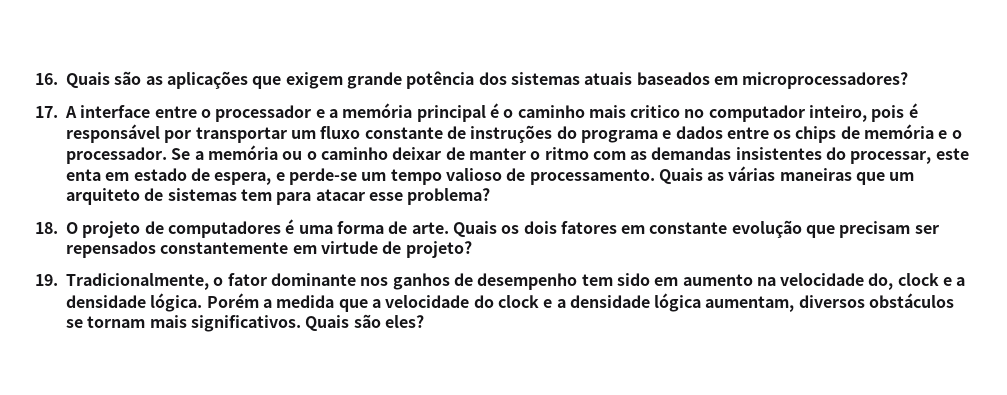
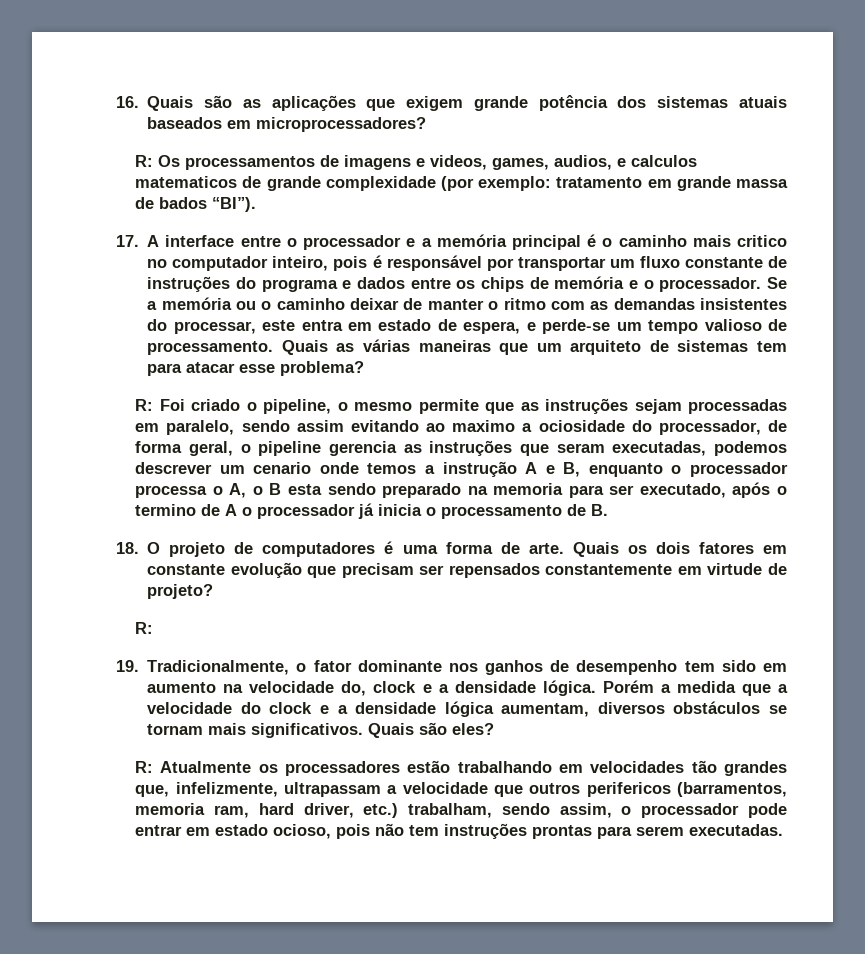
+ R: Os processamentos de imagens e videos, games, audios, e calculos matematicos de grande complexidade (por exemplo: tratamento em grande massa de bados “BI”).
- Se a memória ou o caminho deixar de manter o ritmo com as demandas insistentes do processar, este enta em estado de espera, e perde-se um tempo valioso de processamento.
+ Se a memória ou o caminho deixar de manter o ritmo com as demandas insistentes do processar, este entra em estado de espera, e perde-se um tempo valioso de processamento.
+ R: Foi criado o pipeline, o mesmo permite que as instruções sejam processadas em paralelo, sendo assim evitando ao maximo a ociosidade do processador, de forma geral, o pipeline gerencia as instruções que seram executadas, podemos descrever um cenario onde temos a instrução A e B, enquanto o processador processa o A, o B esta sendo preparado na memoria para ser executado, após o termino de A o processador já inicia o processamento de B.
  Quais os dois fatores em constante evolução que precisam ser repensados constantemente em virtude de projeto?
+ R:
+ R: Atualmente os processadores estão trabalhando em velocidades tão grandes que, infelizmente, ultrapassam a velocidade que outros perifericos (barramentos, memoria ram, hard driver, etc.) trabalham, sendo assim, o processador pode entrar em estado ocioso, pois não tem instruções prontas para serem executadas.

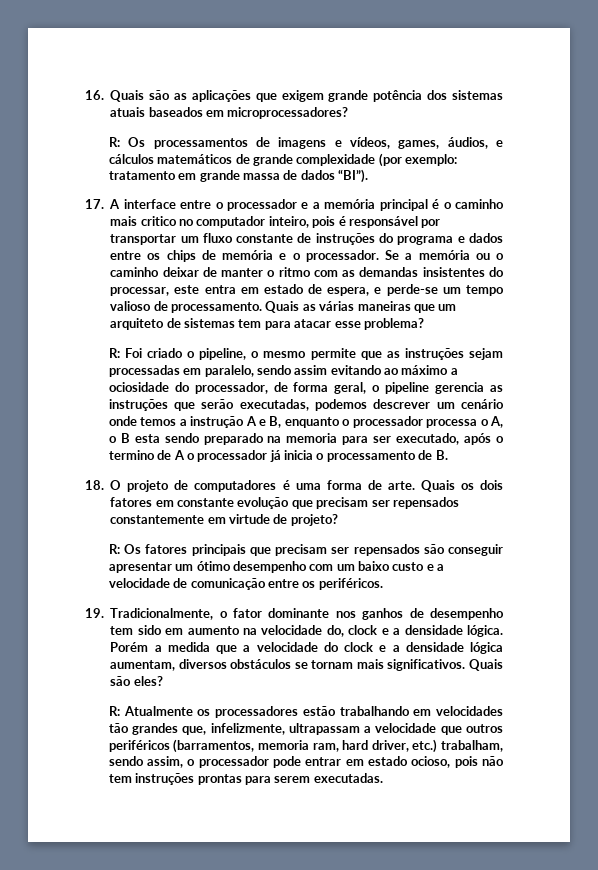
- R: Os processamentos de imagens e videos, games, audios, e calculos matematicos de grande complexidade (por exemplo: tratamento em grande massa de bados “BI”).
+ R: Os processamentos de imagens e vídeos, games, áudios, e cálculos matemáticos de grande complexidade (por exemplo: tratamento em grande massa de dados “BI”).
- Foi criado o pipeline, o mesmo permite que as instruções sejam processadas em paralelo, sendo assim evitando ao maximo a ociosidade do processador, de forma geral, o pipeline gerencia as instruções que seram executadas, podemos descrever um cenario onde temos a instrução A e B, enquanto o processador processa o A, o B esta sendo preparado na memoria para ser executado, após o termino de A o processador já inicia o processamento de B.
+ Foi criado o pipeline, o mesmo permite que as instruções sejam processadas em paralelo, sendo assim evitando ao máximo a ociosidade do processador, de forma geral, o pipeline gerencia as instruções que serão executadas, podemos descrever um cenário onde temos a instrução A e B, enquanto o processador processa o A, o B esta sendo preparado na memoria para ser executado, após o termino de A o processador já inicia o processamento de B.
  Quais os dois fatores em constante evolução que precisam ser repensados constantemente em virtude de projeto?
- R:
+ R: Os fatores principais que precisam ser repensados são conseguir apresentar um ótimo desempenho com um baixo custo e a velocidade de comunicação entre os periféricos.
- R: Atualmente os processadores estão trabalhando em velocidades tão grandes que, infelizmente, ultrapassam a velocidade que outros perifericos (barramentos, memoria ram, hard driver, etc.) trabalham, sendo assim, o processador pode entrar em estado ocioso, pois não tem instruções prontas para serem executadas.
+ R: Atualmente os processadores estão trabalhando em velocidades tão grandes que, infelizmente, ultrapassam a velocidade que outros periféricos (barramentos, memoria ram, hard driver, etc.) trabalham, sendo assim, o processador pode entrar em estado ocioso, pois não tem instruções prontas para serem executadas.

